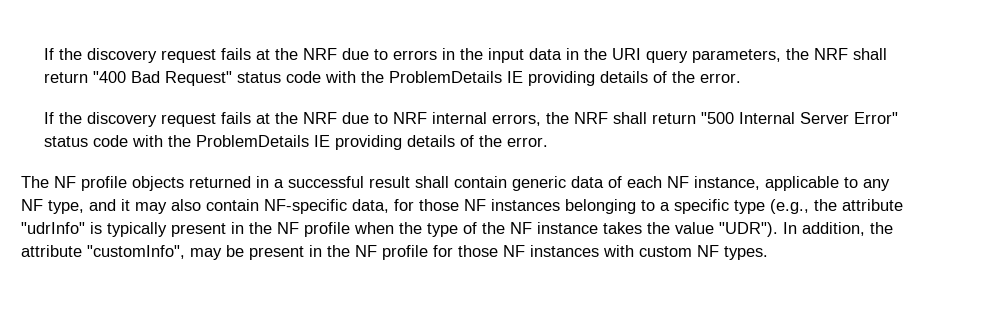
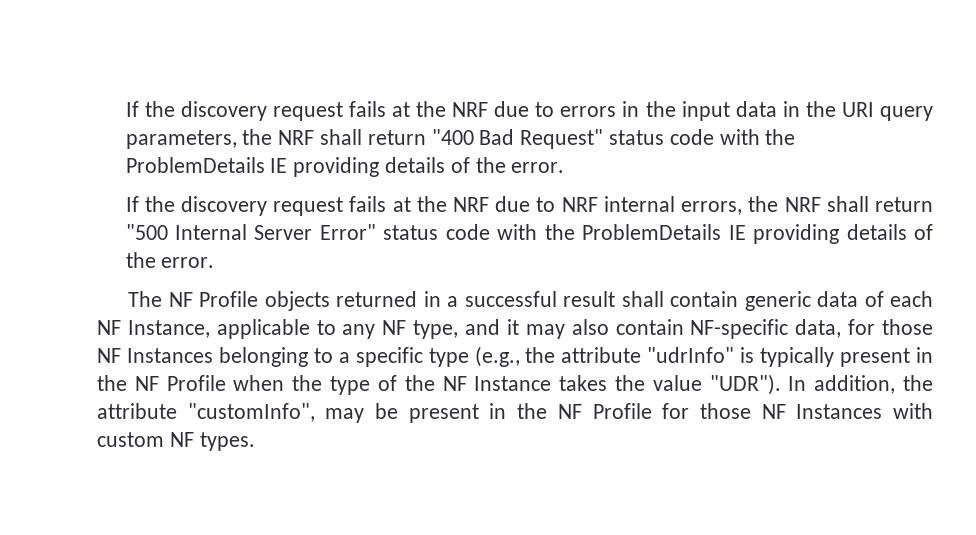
- The NF profile objects returned in a successful result shall contain generic data of each NF instance, applicable to any NF type, and it may also contain NF-specific data, for those NF instances belonging to a specific type (e.g., the attribute "udrInfo" is typically present in the NF profile when the type of the NF instance takes the value "UDR").
+ The NF Profile objects returned in a successful result shall contain generic data of each NF Instance, applicable to any NF type, and it may also contain NF-specific data, for those NF Instances belonging to a specific type (e.g., the attribute "udrInfo" is typically present in the NF Profile when the type of the NF Instance takes the value "UDR").
- In addition, the attribute "customInfo", may be present in the NF profile for those NF instances with custom NF types.
+ In addition, the attribute "customInfo", may be present in the NF Profile for those NF Instances with custom NF types.

